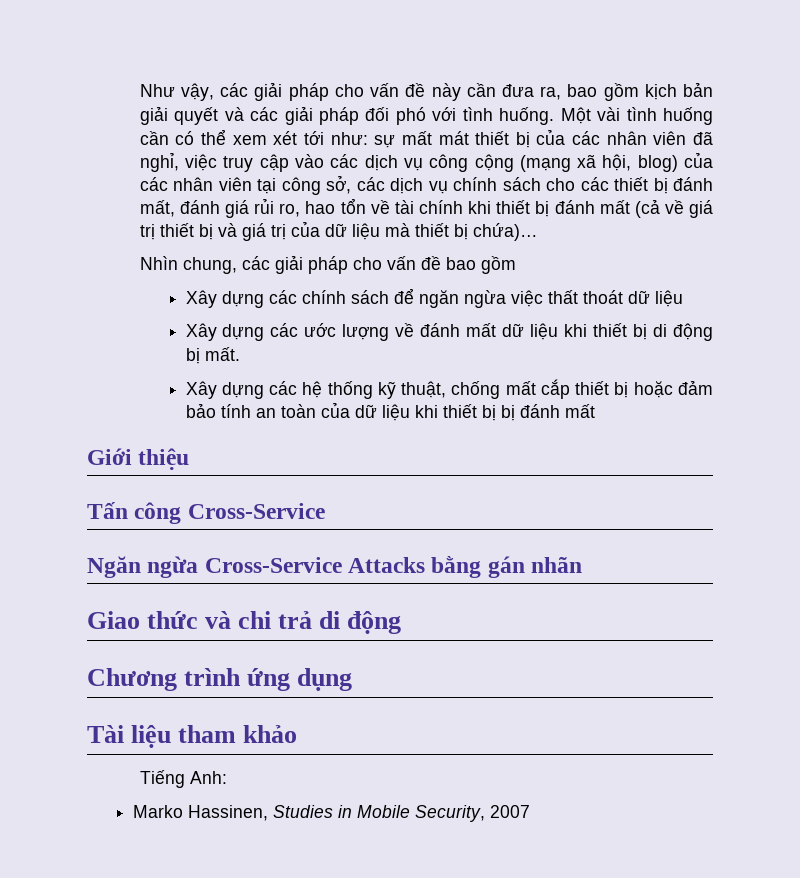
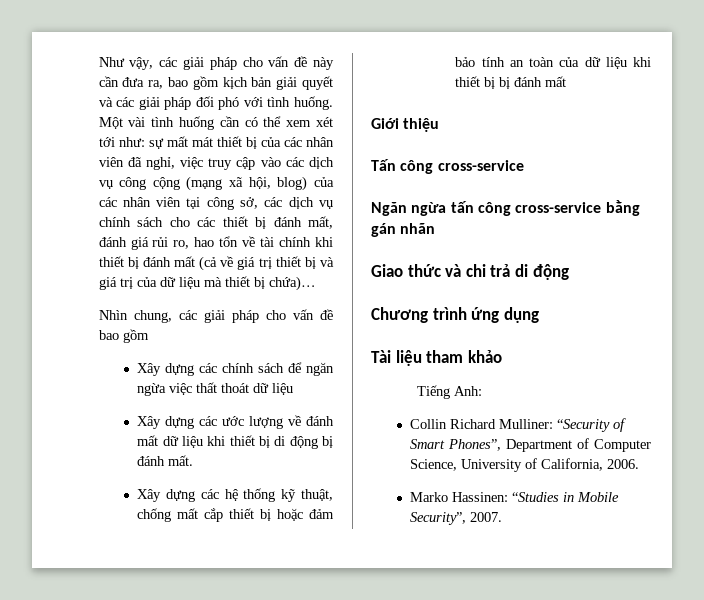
- Xây dựng các ước lượng về đánh mất dữ liệu khi thiết bị di động bị mất.
+ Xây dựng các ước lượng về đánh mất dữ liệu khi thiết bị di động bị đánh mất.
- Tấn công Cross-Service
+ Tấn công cross-service
- Ngăn ngừa Cross-Service Attacks bằng gán nhãn
+ Ngăn ngừa tấn công cross-service bằng gán nhãn
- Marko Hassinen, Studies in Mobile Security, 2007
+ Collin Richard Mulliner: “Security of Smart Phones”, Department of Computer Science, University of California, 2006.
+ Marko Hassinen: “Studies in Mobile Security”, 2007.

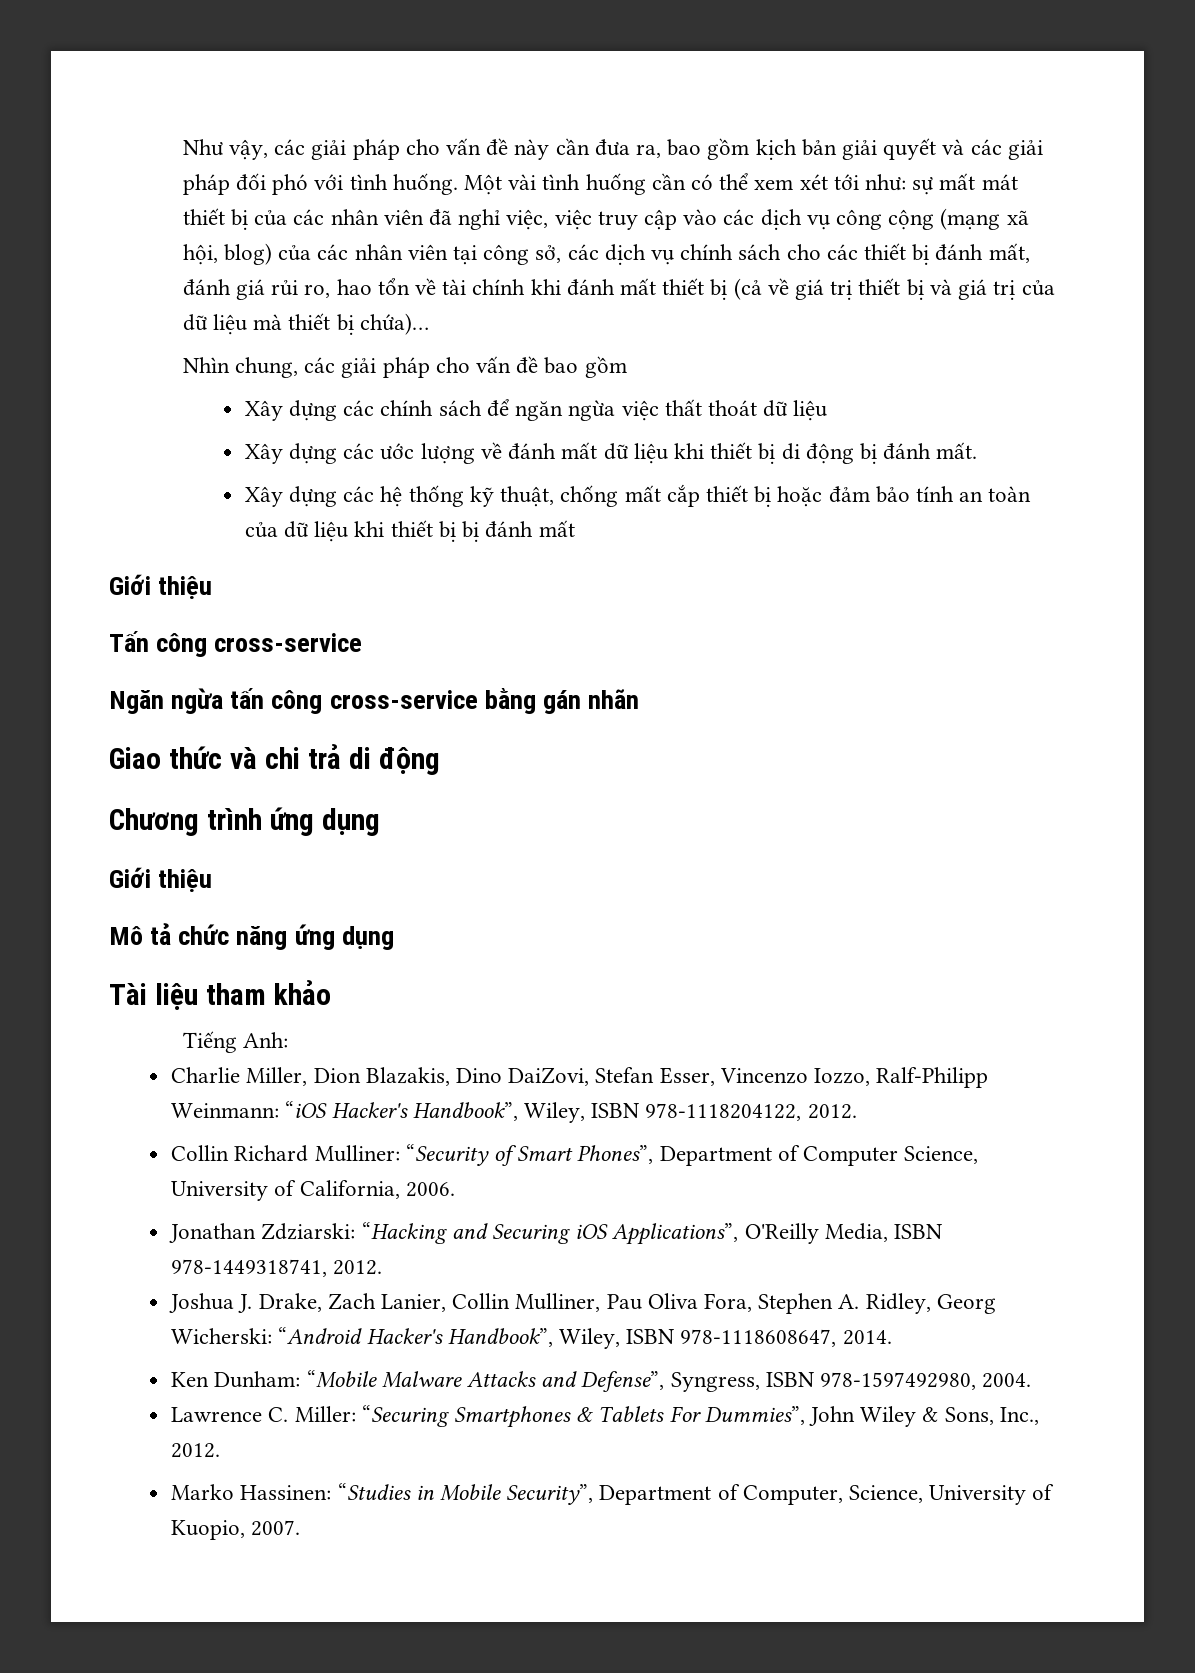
- sự mất mát thiết bị của các nhân viên đã nghỉ, việc truy cập vào các dịch vụ công cộng (mạng xã hội, blog) của các nhân viên tại công sở, các dịch vụ chính sách cho các thiết bị đánh mất, đánh giá rủi ro, hao tổn về tài chính khi thiết bị đánh mất (cả về giá trị thiết bị và giá trị của dữ liệu mà thiết bị chứa)…
+ sự mất mát thiết bị của các nhân viên đã nghỉ việc, việc truy cập vào các dịch vụ công cộng (mạng xã hội, blog) của các nhân viên tại công sở, các dịch vụ chính sách cho các thiết bị đánh mất, đánh giá rủi ro, hao tổn về tài chính khi đánh mất thiết bị (cả về giá trị thiết bị và giá trị của dữ liệu mà thiết bị chứa)…
  Chương trình ứng dụng
+ Giới thiệu
+ Mô tả chức năng ứng dụng
+ Charlie Miller, Dion Blazakis, Dino DaiZovi, Stefan Esser, Vincenzo Iozzo, Ralf-Philipp Weinmann: “iOS Hacker's Handbook”, Wiley, ISBN 978-1118204122, 2012.
+ Jonathan Zdziarski: “Hacking and Securing iOS Applications”, O'Reilly Media, ISBN 978-1449318741, 2012.
+ Joshua J. Drake, Zach Lanier, Collin Mulliner, Pau Oliva Fora, Stephen A. Ridley, Georg Wicherski: “Android Hacker's Handbook”, Wiley, ISBN 978-1118608647, 2014.
+ Ken Dunham: “Mobile Malware Attacks and Defense”, Syngress, ISBN 978-1597492980, 2004.
+ Lawrence C. Miller: “Securing Smartphones & Tablets For Dummies”, John Wiley & Sons, Inc., 2012.
- Marko Hassinen: “Studies in Mobile Security”, 2007.
+ Marko Hassinen: “Studies in Mobile Security”, Department of Computer, Science, University of Kuopio, 2007.

